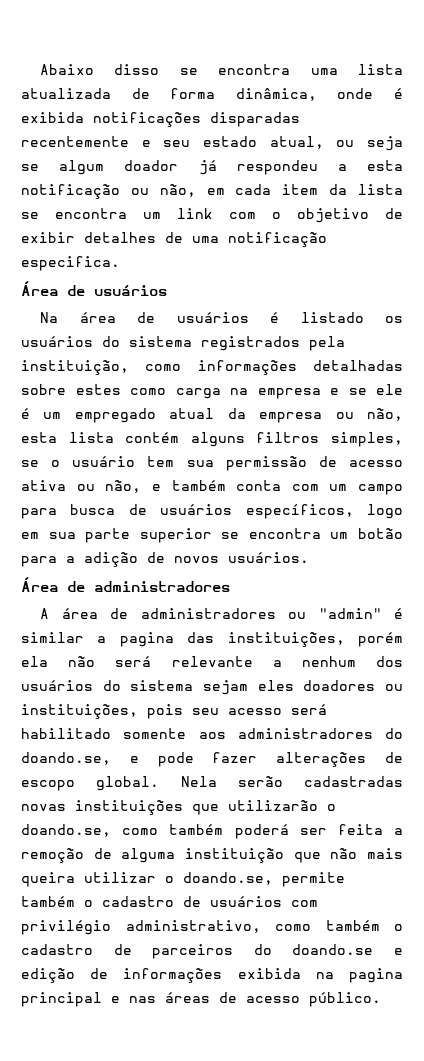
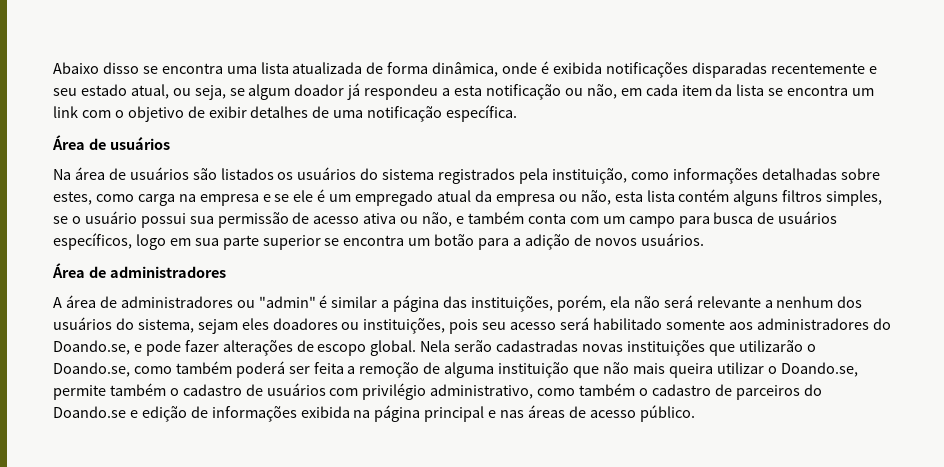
- Abaixo disso se encontra uma lista atualizada de forma dinâmica, onde é exibida notificações disparadas recentemente e seu estado atual, ou seja se algum doador já respondeu a esta notificação ou não, em cada item da lista se encontra um link com o objetivo de exibir detalhes de uma notificação especifica.
+ Abaixo disso se encontra uma lista atualizada de forma dinâmica, onde é exibida notificações disparadas recentemente e seu estado atual, ou seja, se algum doador já respondeu a esta notificação ou não, em cada item da lista se encontra um link com o objetivo de exibir detalhes de uma notificação específica.
- Na área de usuários é listado os usuários do sistema registrados pela instituição, como informações detalhadas sobre estes como carga na empresa e se ele é um empregado atual da empresa ou não, esta lista contém alguns filtros simples, se o usuário tem sua permissão de acesso ativa ou não, e também conta com um campo para busca de usuários específicos, logo em sua parte superior se encontra um botão para a adição de novos usuários.
+ Na área de usuários são listados os usuários do sistema registrados pela instituição, como informações detalhadas sobre estes, como carga na empresa e se ele é um empregado atual da empresa ou não, esta lista contém alguns filtros simples, se o usuário possui sua permissão de acesso ativa ou não, e também conta com um campo para busca de usuários específicos, logo em sua parte superior se encontra um botão para a adição de novos usuários.
- A área de administradores ou "admin" é similar a pagina das instituições, porém ela não será relevante a nenhum dos usuários do sistema sejam eles doadores ou instituições, pois seu acesso será habilitado somente aos administradores do doando.se, e pode fazer alterações de escopo global.
+ A área de administradores ou "admin" é similar a página das instituições, porém, ela não será relevante a nenhum dos usuários do sistema, sejam eles doadores ou instituições, pois seu acesso será habilitado somente aos administradores do Doando.se, e pode fazer alterações de escopo global.
- Nela serão cadastradas novas instituições que utilizarão o doando.se, como também poderá ser feita a remoção de alguma instituição que não mais queira utilizar o doando.se, permite também o cadastro de usuários com privilégio administrativo, como também o cadastro de parceiros do doando.se e edição de informações exibida na pagina principal e nas áreas de acesso público.
+ Nela serão cadastradas novas instituições que utilizarão o Doando.se, como também poderá ser feita a remoção de alguma instituição que não mais queira utilizar o Doando.se, permite também o cadastro de usuários com privilégio administrativo, como também o cadastro de parceiros do Doando.se e edição de informações exibida na página principal e nas áreas de acesso público.

